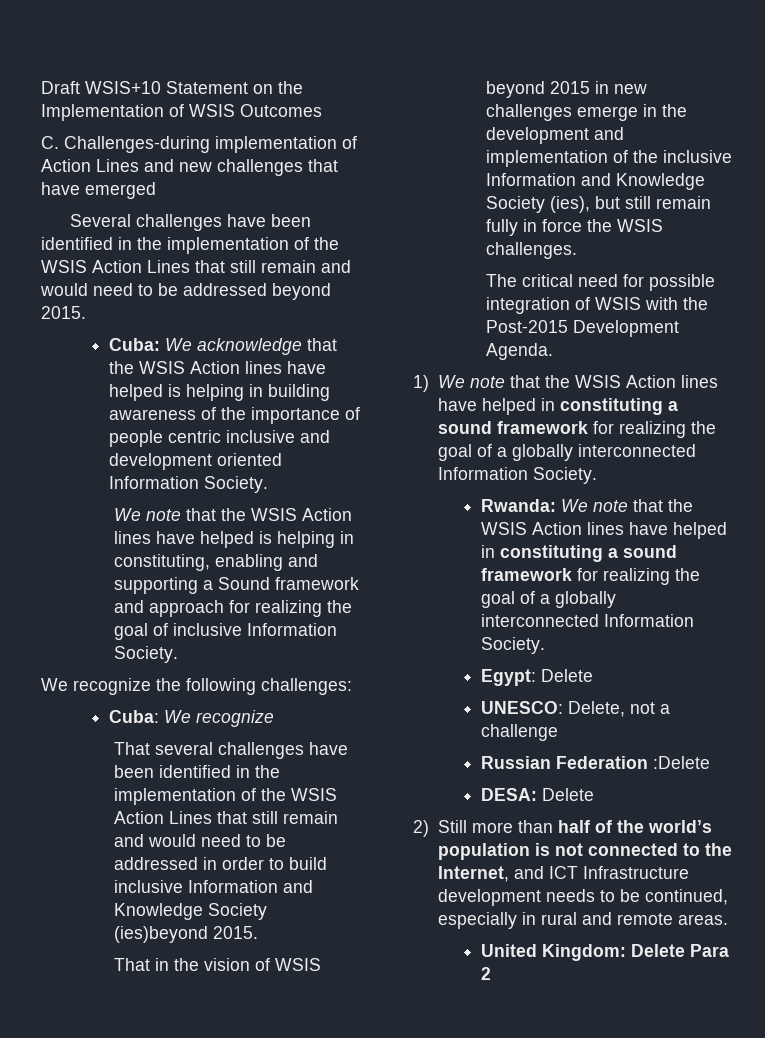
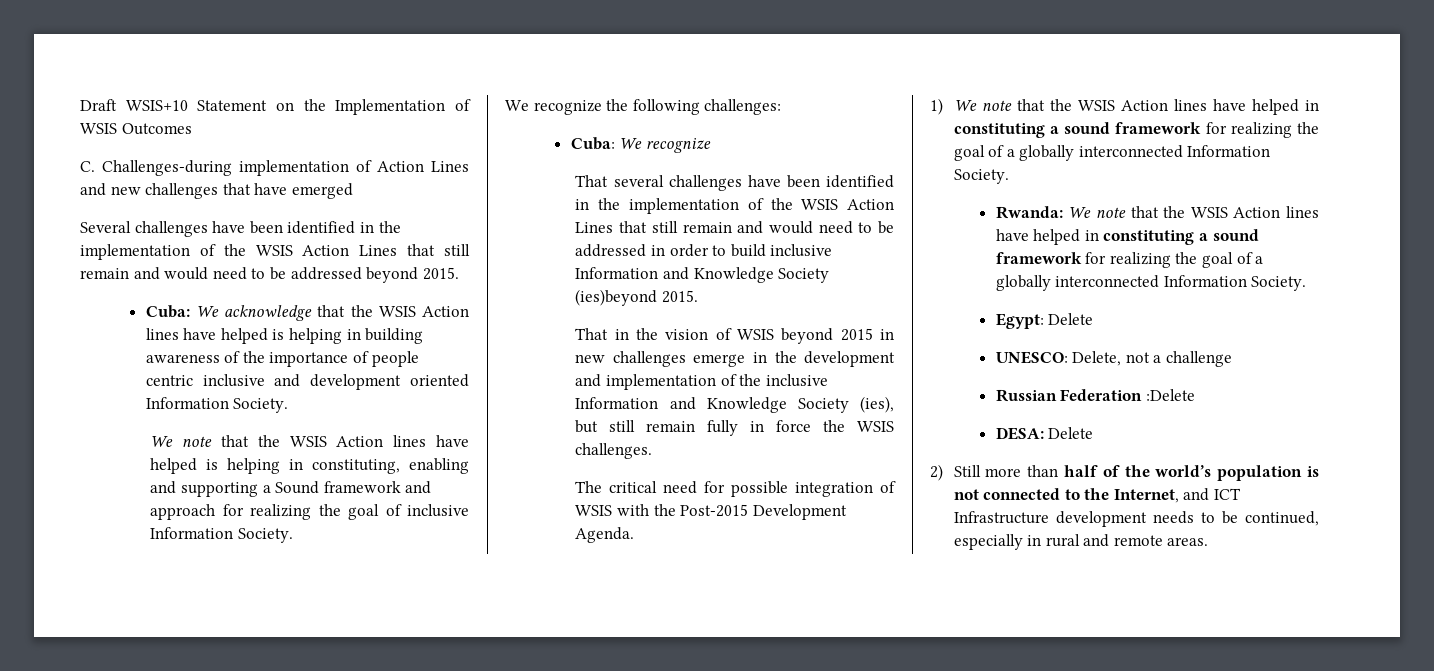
- United Kingdom: Delete Para 2

